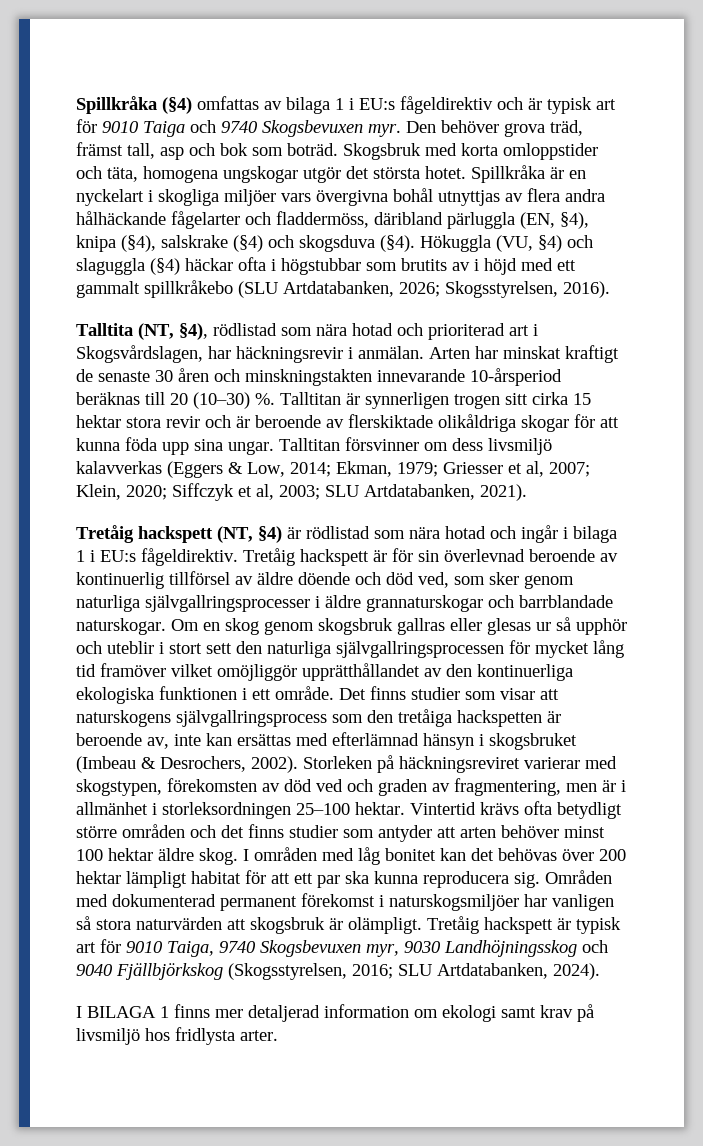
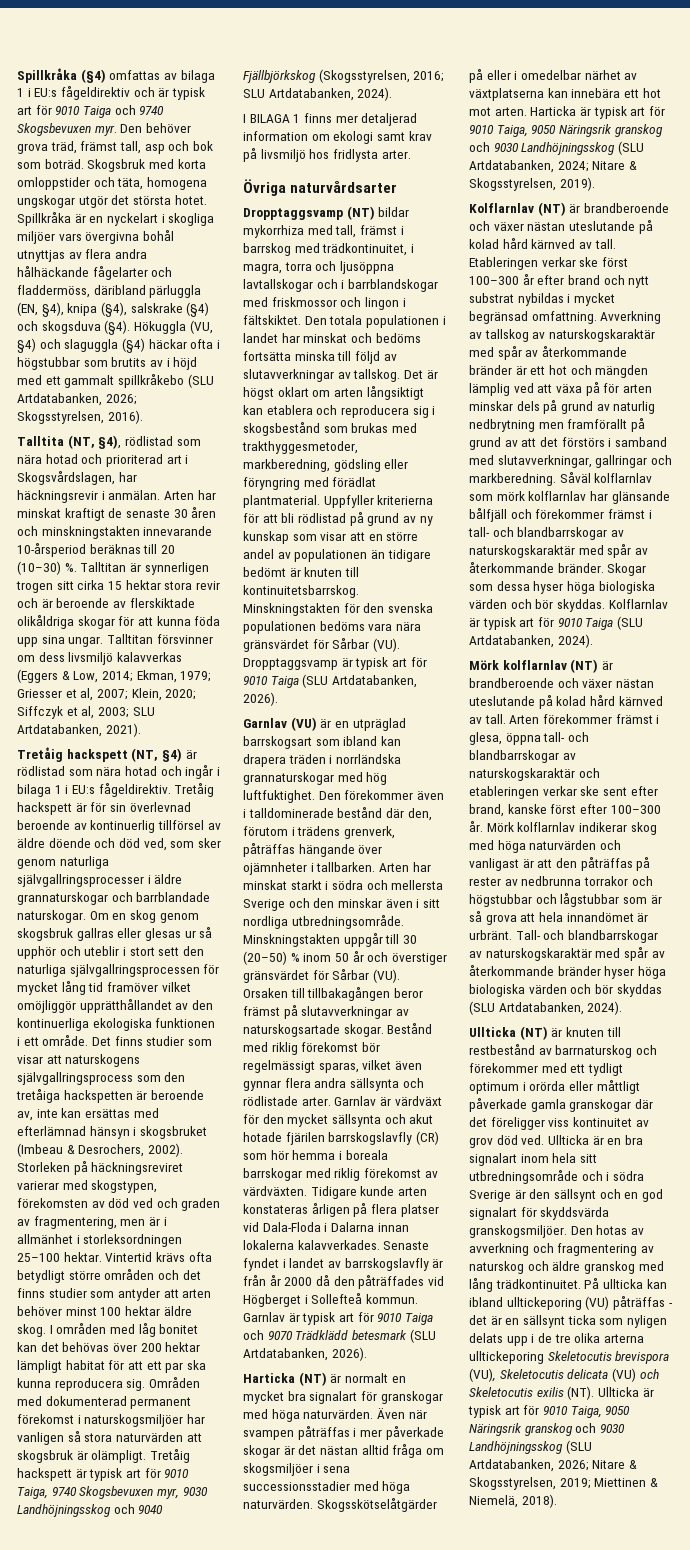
+ Övriga naturvårdsarter
+ Dropptaggsvamp (NT) bildar mykorrhiza med tall, främst i barrskog med trädkontinuitet, i magra, torra och ljusöppna lavtallskogar och i barrblandskogar med friskmossor och lingon i fältskiktet. Den totala populationen i landet har minskat och bedöms fortsätta minska till följd av slutavverkningar av tallskog. Det är högst oklart om arten långsiktigt kan etablera och reproducera sig i skogsbestånd som brukas med trakthyggesmetoder, markberedning, gödsling eller föryngring med förädlat plantmaterial. Uppfyller kriterierna för att bli rödlistad på grund av ny kunskap som visar att en större andel av populationen än tidigare bedömt är knuten till kontinuitetsbarrskog. Minskningstakten för den svenska populationen bedöms vara nära gränsvärdet för Sårbar (VU). Dropptaggsvamp är typisk art för 9010 Taiga (SLU Artdatabanken, 2026).
+ Garnlav (VU) är en utpräglad barrskogsart som ibland kan drapera träden i norrländska grannaturskogar med hög luftfuktighet. Den förekommer även i talldominerade bestånd där den, förutom i trädens grenverk, påträffas hängande över ojämnheter i tallbarken. Arten har minskat starkt i södra och mellersta Sverige och den minskar även i sitt nordliga utbredningsområde. Minskningstakten uppgår till 30 (20–50) % inom 50 år och överstiger gränsvärdet för Sårbar (VU). Orsaken till tillbakagången beror främst på slutavverkningar av naturskogsartade skogar. Bestånd med riklig förekomst bör regelmässigt sparas, vilket även gynnar flera andra sällsynta och rödlistade arter. Garnlav är värdväxt för den mycket sällsynta och akut hotade fjärilen barrskogslavfly (CR) som hör hemma i boreala barrskogar med riklig förekomst av värdväxten. Tidigare kunde arten konstateras årligen på flera platser vid Dala-Floda i Dalarna innan lokalerna kalavverkades. Senaste fyndet i landet av barrskogslavfly är från år 2000 då den påträffades vid Högberget i Sollefteå kommun. Garnlav är typisk art för 9010 Taiga och 9070 Trädklädd betesmark (SLU Artdatabanken, 2026).
+ Harticka (NT) är normalt en mycket bra signalart för granskogar med höga naturvärden. Även när svampen påträffas i mer påverkade skogar är det nästan alltid fråga om skogsmiljöer i sena successionsstadier med höga naturvärden. Skogsskötselåtgärder på eller i omedelbar närhet av växtplatserna kan innebära ett hot mot arten. Harticka är typisk art för 9010 Taiga, 9050 Näringsrik granskog och 9030 Landhöjningsskog (SLU Artdatabanken, 2024; Nitare & Skogsstyrelsen, 2019).
+ Kolflarnlav (NT) är brandberoende och växer nästan uteslutande på kolad hård kärnved av tall. Etableringen verkar ske först 100–300 år efter brand och nytt substrat nybildas i mycket begränsad omfattning. Avverkning av tallskog av naturskogskaraktär med spår av återkommande bränder är ett hot och mängden lämplig ved att växa på för arten minskar dels på grund av naturlig nedbrytning men framförallt på grund av att det förstörs i samband med slutavverkningar, gallringar och markberedning. Såväl kolflarnlav som mörk kolflarnlav har glänsande bålfjäll och förekommer främst i tall- och blandbarrskogar av naturskogskaraktär med spår av återkommande bränder. Skogar som dessa hyser höga biologiska värden och bör skyddas. Kolflarnlav är typisk art för 9010 Taiga (SLU Artdatabanken, 2024).
+ Mörk kolflarnlav (NT) är brandberoende och växer nästan uteslutande på kolad hård kärnved av tall. Arten förekommer främst i glesa, öppna tall- och blandbarrskogar av naturskogskaraktär och etableringen verkar ske sent efter brand, kanske först efter 100–300 år. Mörk kolflarnlav indikerar skog med höga naturvärden och vanligast är att den påträffas på rester av nedbrunna torrakor och högstubbar och lågstubbar som är så grova att hela innandömet är urbränt. Tall- och blandbarrskogar av naturskogskaraktär med spår av återkommande bränder hyser höga biologiska värden och bör skyddas (SLU Artdatabanken, 2024).
+ Ullticka (NT) är knuten till restbestånd av barrnaturskog och förekommer med ett tydligt optimum i orörda eller måttligt påverkade gamla granskogar där det föreligger viss kontinuitet av grov död ved. Ullticka är en bra signalart inom hela sitt utbredningsområde och i södra Sverige är den sällsynt och en god signalart för skyddsvärda granskogsmiljöer. Den hotas av avverkning och fragmentering av naturskog och äldre granskog med lång trädkontinuitet. På ullticka kan ibland ulltickeporing (VU) påträffas - det är en sällsynt ticka som nyligen delats upp i de tre olika arterna ulltickeporing Skeletocutis brevispora (VU), Skeletocutis delicata (VU) och Skeletocutis exilis (NT). Ullticka är typisk art för 9010 Taiga, 9050 Näringsrik granskog och 9030 Landhöjningsskog (SLU Artdatabanken, 2026; Nitare & Skogsstyrelsen, 2019; Miettinen & Niemelä, 2018).

